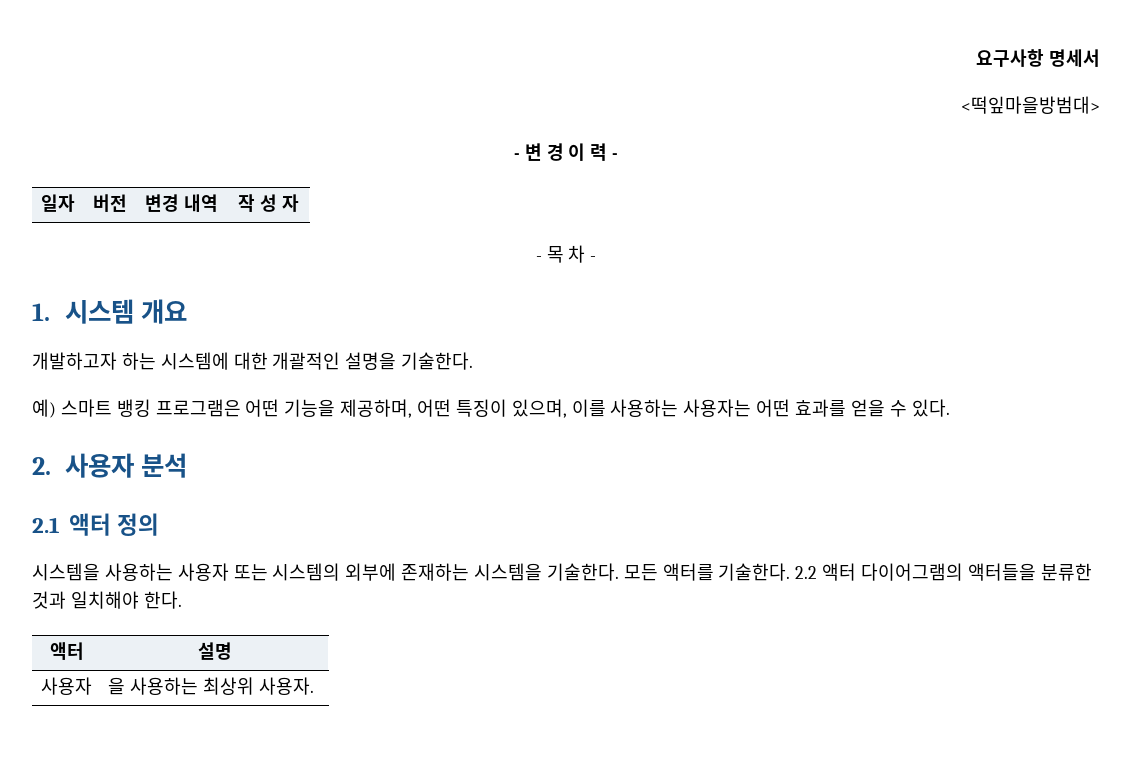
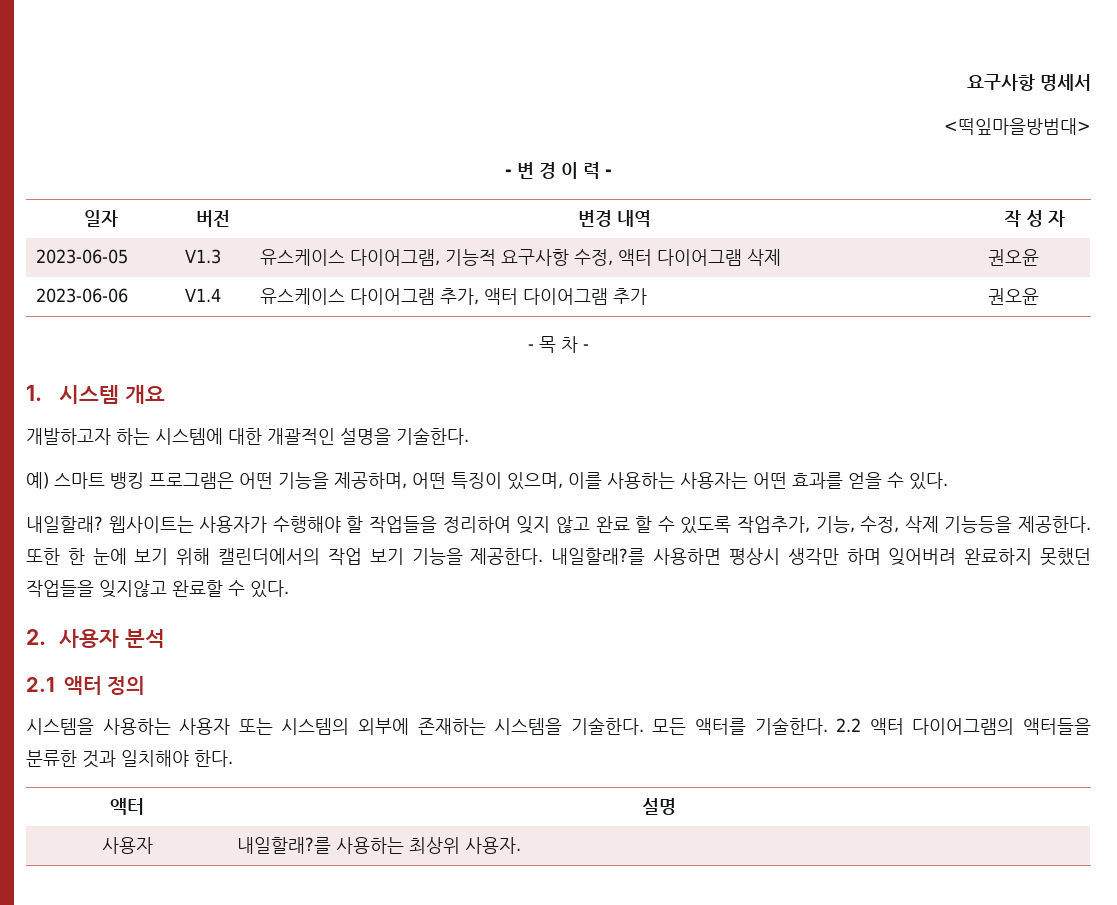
+ 2023-06-05 | V1.3 | 유스케이스 다이어그램, 기능적 요구사항 수정, 액터 다이어그램 삭제 | 권오윤
+ 2023-06-06 | V1.4 | 유스케이스 다이어그램 추가, 액터 다이어그램 추가 | 권오윤
+ 내일할래? 웹사이트는 사용자가 수행해야 할 작업들을 정리하여 잊지 않고 완료 할 수 있도록 작업추가, 기능, 수정, 삭제 기능등을 제공한다. 또한 한 눈에 보기 위해 캘린더에서의 작업 보기 기능을 제공한다. 내일할래?를 사용하면 평상시 생각만 하며 잊어버려 완료하지 못했던 작업들을 잊지않고 완료할 수 있다.
- 사용자 | 을 사용하는 최상위 사용자.
+ 사용자 | 내일할래?를 사용하는 최상위 사용자.

